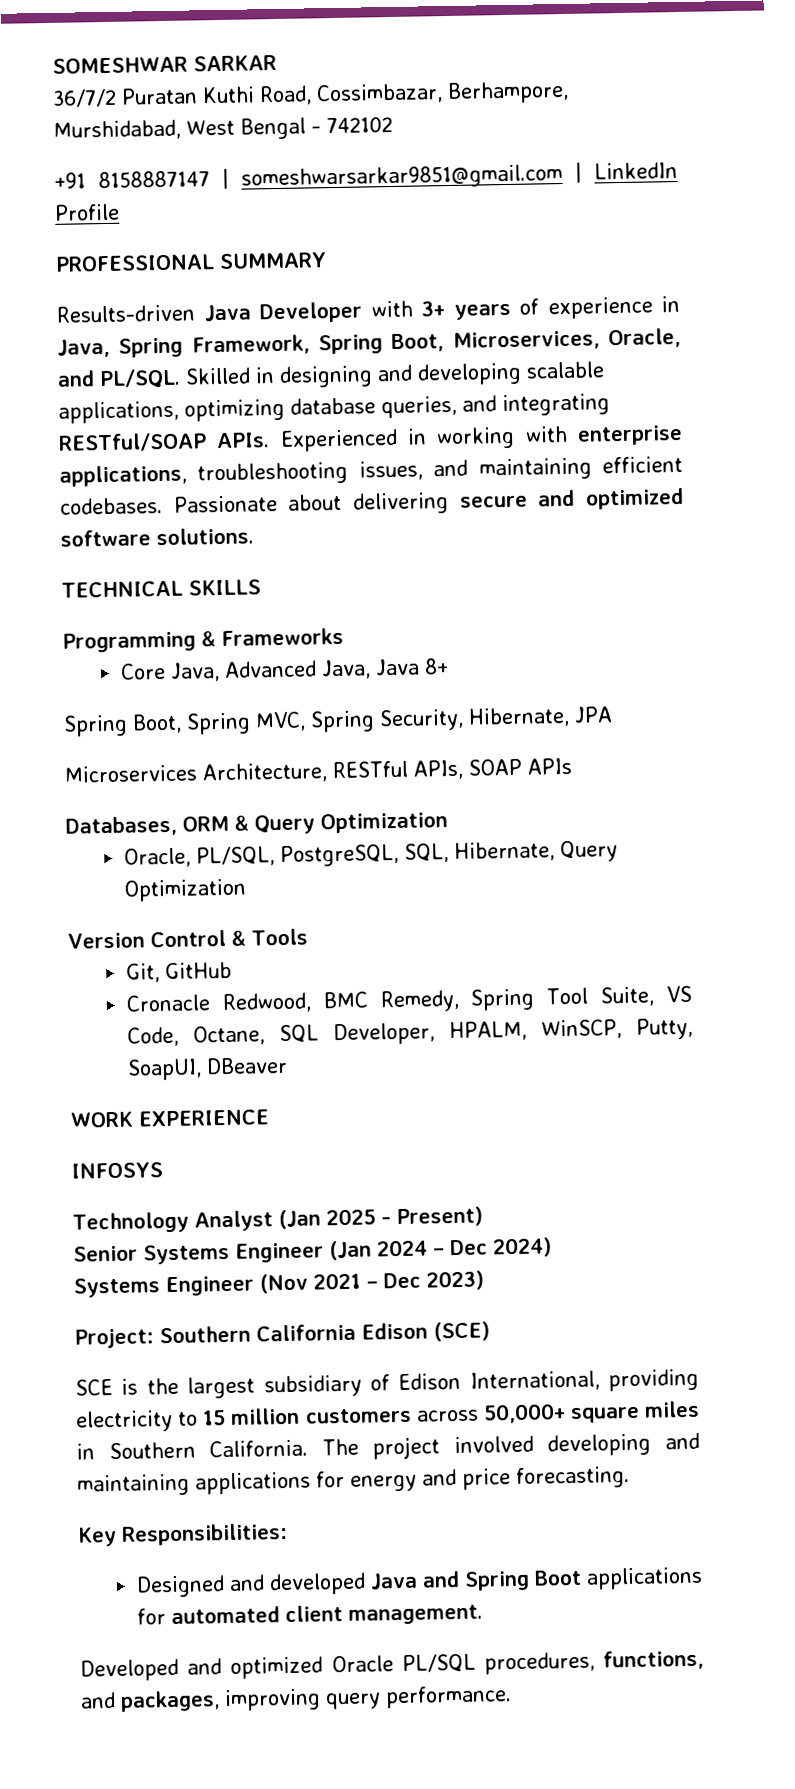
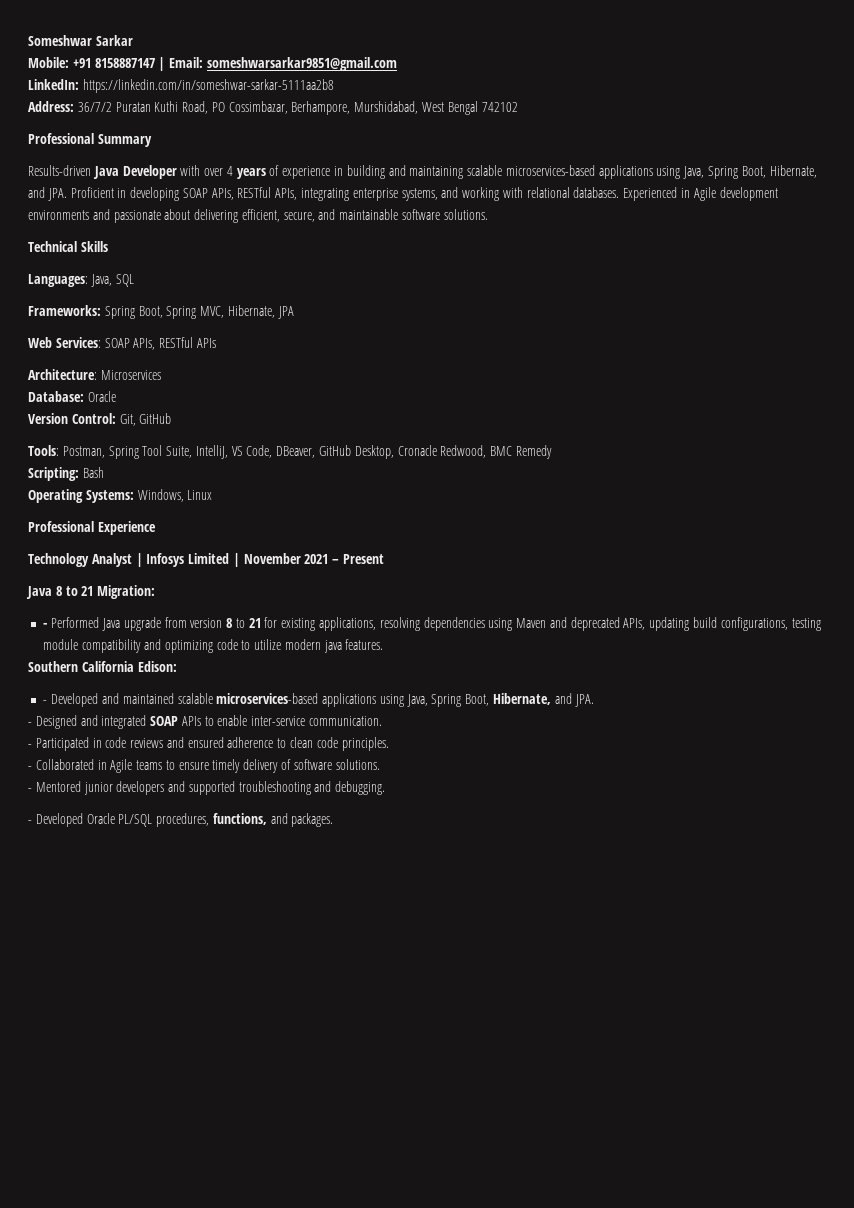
- SOMESHWAR SARKAR
- 36/7/2 Puratan Kuthi Road, Cossimbazar, Berhampore, Murshidabad, West Bengal - 742102
+ Someshwar Sarkar
+ Mobile: +91 8158887147 | Email: someshwarsarkar9851@gmail.com
+ LinkedIn: https://linkedin.com/in/someshwar-sarkar-5111aa2b8
+ Address: 36/7/2 Puratan Kuthi Road, PO Cossimbazar, Berhampore, Murshidabad, West Bengal 742102
- +91 8158887147 | someshwarsarkar9851@gmail.com | LinkedIn Profile
- PROFESSIONAL SUMMARY
+ Professional Summary
- Results-driven Java Developer with 3+ years of experience in Java, Spring Framework, Spring Boot, Microservices, Oracle, and PL/SQL. Skilled in designing and developing scalable applications, optimizing database queries, and integrating RESTful/SOAP APIs. Experienced in working with enterprise applications, troubleshooting issues, and maintaining efficient codebases. Passionate about delivering secure and optimized software solutions.
- TECHNICAL SKILLS
- Programming & Frameworks
- Core Java, Advanced Java, Java 8+
- Spring Boot, Spring MVC, Spring Security, Hibernate, JPA
+ Results-driven Java Developer with over 4 years of experience in building and maintaining scalable microservices-based applications using Java, Spring Boot, Hibernate, and JPA. Proficient in developing SOAP APIs, RESTful APIs, integrating enterprise systems, and working with relational databases. Experienced in Agile development environments and passionate about delivering efficient, secure, and maintainable software solutions.
+ Technical Skills
+ Languages: Java, SQL
+ Frameworks: Spring Boot, Spring MVC, Hibernate, JPA
- Microservices Architecture, RESTful APIs, SOAP APIs
- Databases, ORM & Query Optimization
- Oracle, PL/SQL, PostgreSQL, SQL, Hibernate, Query Optimization
- Version Control & Tools
- Git, GitHub
- Cronacle Redwood, BMC Remedy, Spring Tool Suite, VS Code, Octane, SQL Developer, HPALM, WinSCP, Putty, SoapUI, DBeaver
- WORK EXPERIENCE
- INFOSYS
- Technology Analyst (Jan 2025 - Present)
- Senior Systems Engineer (Jan 2024 – Dec 2024)
- Systems Engineer (Nov 2021 – Dec 2023)
- Project: Southern California Edison (SCE)
- SCE is the largest subsidiary of Edison International, providing electricity to 15 million customers across 50,000+ square miles in Southern California. The project involved developing and maintaining applications for energy and price forecasting.
- Key Responsibilities:
- Designed and developed Java and Spring Boot applications for automated client management.
- Developed and optimized Oracle PL/SQL procedures, functions, and packages, improving query performance.
+ Web Services: SOAP APIs, RESTful APIs
+ Architecture: Microservices
+ Database: Oracle
+ Version Control: Git, GitHub
+ Tools: Postman, Spring Tool Suite, IntelliJ, VS Code, DBeaver, GitHub Desktop, Cronacle Redwood, BMC Remedy
+ Scripting: Bash
+ Operating Systems: Windows, Linux
+ Professional Experience
+ Technology Analyst | Infosys Limited | November 2021 – Present
+ Java 8 to 21 Migration:
+ - Performed Java upgrade from version 8 to 21 for existing applications, resolving dependencies using Maven and deprecated APIs, updating build configurations, testing module compatibility and optimizing code to utilize modern java features.
+ Southern California Edison:
+ - Developed and maintained scalable microservices-based applications using Java, Spring Boot, Hibernate, and JPA.
+ - Designed and integrated SOAP APIs to enable inter-service communication.
+ - Participated in code reviews and ensured adherence to clean code principles.
+ - Collaborated in Agile teams to ensure timely delivery of software solutions.
+ - Mentored junior developers and supported troubleshooting and debugging.
+ - Developed Oracle PL/SQL procedures, functions, and packages.

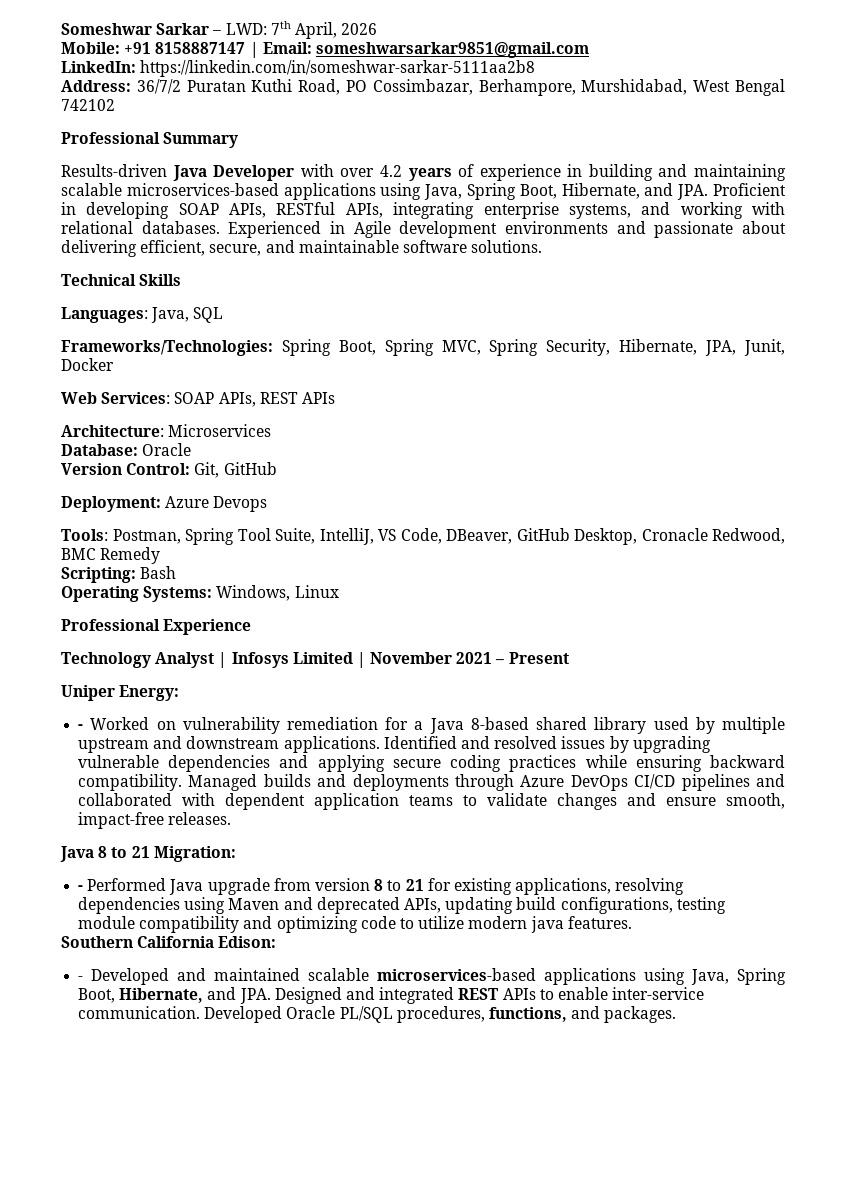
- Someshwar Sarkar
+ Someshwar Sarkar – LWD: 7th April, 2026
- Results-driven Java Developer with over 4 years of experience in building and maintaining scalable microservices-based applications using Java, Spring Boot, Hibernate, and JPA. Proficient in developing SOAP APIs, RESTful APIs, integrating enterprise systems, and working with relational databases.
+ Results-driven Java Developer with over 4.2 years of experience in building and maintaining scalable microservices-based applications using Java, Spring Boot, Hibernate, and JPA. Proficient in developing SOAP APIs, RESTful APIs, integrating enterprise systems, and working with relational databases.
- Frameworks: Spring Boot, Spring MVC, Hibernate, JPA
+ Frameworks/Technologies: Spring Boot, Spring MVC, Spring Security, Hibernate, JPA, Junit, Docker
- Web Services: SOAP APIs, RESTful APIs
+ Web Services: SOAP APIs, REST APIs
+ Deployment: Azure Devops
+ Uniper Energy:
+ - Worked on vulnerability remediation for a Java 8-based shared library used by multiple upstream and downstream applications. Identified and resolved issues by upgrading vulnerable dependencies and applying secure coding practices while ensuring backward compatibility. Managed builds and deployments through Azure DevOps CI/CD pipelines and collaborated with dependent application teams to validate changes and ensure smooth, impact-free releases.
- - Developed and maintained scalable microservices-based applications using Java, Spring Boot, Hibernate, and JPA.
- - Designed and integrated SOAP APIs to enable inter-service communication.
- - Participated in code reviews and ensured adherence to clean code principles.
- - Collaborated in Agile teams to ensure timely delivery of software solutions.
- - Mentored junior developers and supported troubleshooting and debugging.
- - Developed Oracle PL/SQL procedures, functions, and packages.
+ - Developed and maintained scalable microservices-based applications using Java, Spring Boot, Hibernate, and JPA. Designed and integrated REST APIs to enable inter-service communication. Developed Oracle PL/SQL procedures, functions, and packages.

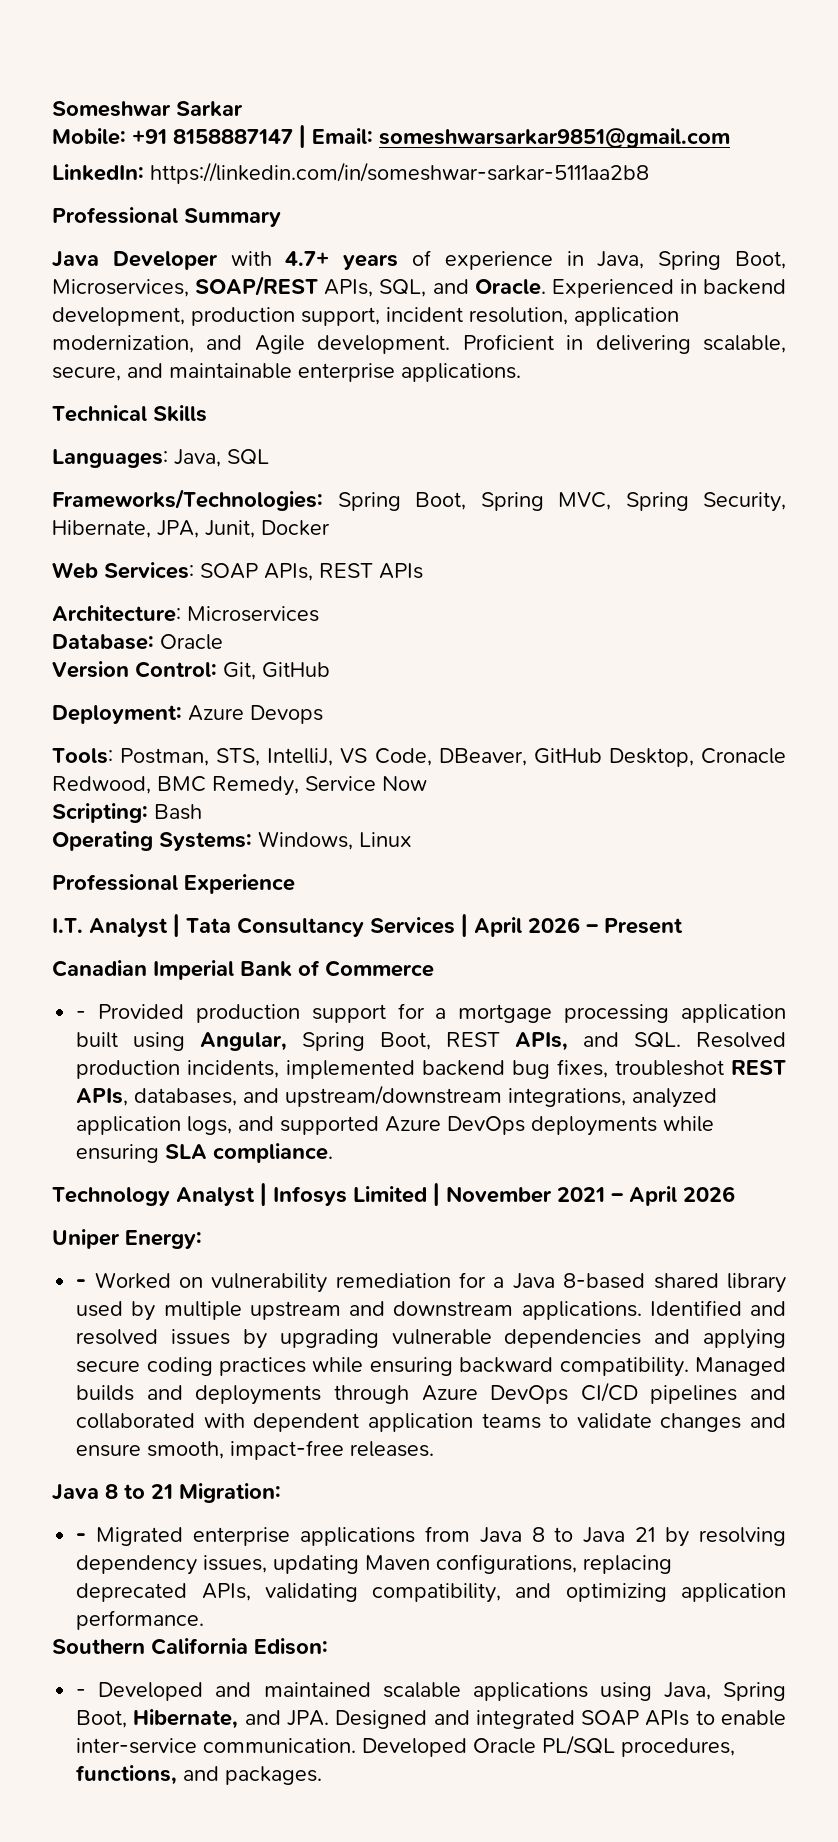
- Someshwar Sarkar – LWD: 7th April, 2026
+ Someshwar Sarkar
- Address: 36/7/2 Puratan Kuthi Road, PO Cossimbazar, Berhampore, Murshidabad, West Bengal 742102
- Results-driven Java Developer with over 4.2 years of experience in building and maintaining scalable microservices-based applications using Java, Spring Boot, Hibernate, and JPA. Proficient in developing SOAP APIs, RESTful APIs, integrating enterprise systems, and working with relational databases. Experienced in Agile development environments and passionate about delivering efficient, secure, and maintainable software solutions.
+ Java Developer with 4.7+ years of experience in Java, Spring Boot, Microservices, SOAP/REST APIs, SQL, and Oracle. Experienced in backend development, production support, incident resolution, application modernization, and Agile development. Proficient in delivering scalable, secure, and maintainable enterprise applications.
- Tools: Postman, Spring Tool Suite, IntelliJ, VS Code, DBeaver, GitHub Desktop, Cronacle Redwood, BMC Remedy
+ Tools: Postman, STS, IntelliJ, VS Code, DBeaver, GitHub Desktop, Cronacle Redwood, BMC Remedy, Service Now
+ I.T. Analyst | Tata Consultancy Services | April 2026 – Present
+ Canadian Imperial Bank of Commerce
+ - Provided production support for a mortgage processing application built using Angular, Spring Boot, REST APIs, and SQL. Resolved production incidents, implemented backend bug fixes, troubleshot REST APIs, databases, and upstream/downstream integrations, analyzed application logs, and supported Azure DevOps deployments while ensuring SLA compliance.
- Technology Analyst | Infosys Limited | November 2021 – Present
+ Technology Analyst | Infosys Limited | November 2021 – April 2026
- - Performed Java upgrade from version 8 to 21 for existing applications, resolving dependencies using Maven and deprecated APIs, updating build configurations, testing module compatibility and optimizing code to utilize modern java features.
+ - Migrated enterprise applications from Java 8 to Java 21 by resolving dependency issues, updating Maven configurations, replacing deprecated APIs, validating compatibility, and optimizing application performance.
- - Developed and maintained scalable microservices-based applications using Java, Spring Boot, Hibernate, and JPA. Designed and integrated REST APIs to enable inter-service communication.
+ - Developed and maintained scalable applications using Java, Spring Boot, Hibernate, and JPA. Designed and integrated SOAP APIs to enable inter-service communication.

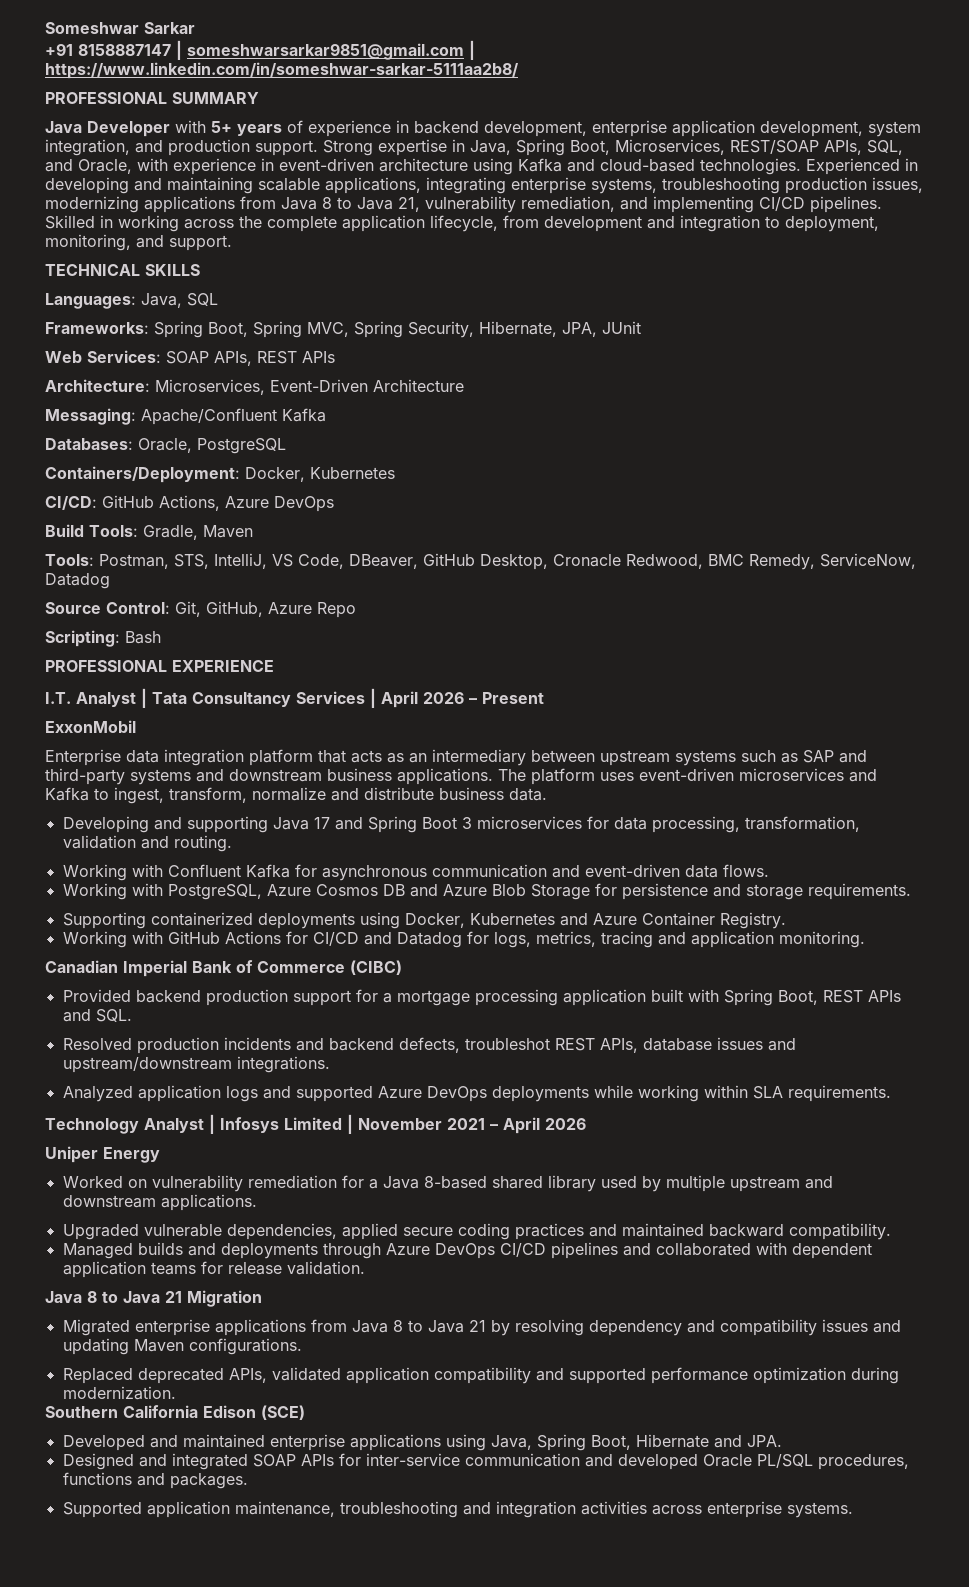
- Mobile: +91 8158887147 | Email: someshwarsarkar9851@gmail.com
- LinkedIn: https://linkedin.com/in/someshwar-sarkar-5111aa2b8
- Professional Summary
+ +91 8158887147 | someshwarsarkar9851@gmail.com | https://www.linkedin.com/in/someshwar-sarkar-5111aa2b8/
+ PROFESSIONAL SUMMARY
- Java Developer with 4.7+ years of experience in Java, Spring Boot, Microservices, SOAP/REST APIs, SQL, and Oracle. Experienced in backend development, production support, incident resolution, application modernization, and Agile development. Proficient in delivering scalable, secure, and maintainable enterprise applications.
- Technical Skills
+ Java Developer with 5+ years of experience in backend development, enterprise application development, system integration, and production support. Strong expertise in Java, Spring Boot, Microservices, REST/SOAP APIs, SQL, and Oracle, with experience in event-driven architecture using Kafka and cloud-based technologies. Experienced in developing and maintaining scalable applications, integrating enterprise systems, troubleshooting production issues, modernizing applications from Java 8 to Java 21, vulnerability remediation, and implementing CI/CD pipelines. Skilled in working across the complete application lifecycle, from development and integration to deployment, monitoring, and support.
+ TECHNICAL SKILLS
- Frameworks/Technologies: Spring Boot, Spring MVC, Spring Security, Hibernate, JPA, Junit, Docker
+ Frameworks: Spring Boot, Spring MVC, Spring Security, Hibernate, JPA, JUnit
- Architecture: Microservices
- Database: Oracle
- Version Control: Git, GitHub
- Deployment: Azure Devops
+ Architecture: Microservices, Event-Driven Architecture
+ Messaging: Apache/Confluent Kafka
+ Databases: Oracle, PostgreSQL
+ Containers/Deployment: Docker, Kubernetes
+ CI/CD: GitHub Actions, Azure DevOps
+ Build Tools: Gradle, Maven
- Tools: Postman, STS, IntelliJ, VS Code, DBeaver, GitHub Desktop, Cronacle Redwood, BMC Remedy, Service Now
+ Tools: Postman, STS, IntelliJ, VS Code, DBeaver, GitHub Desktop, Cronacle Redwood, BMC Remedy, ServiceNow, Datadog
+ Source Control: Git, GitHub, Azure Repo
  Scripting: Bash
- Operating Systems: Windows, Linux
- Professional Experience
+ PROFESSIONAL EXPERIENCE
+ ExxonMobil
+ Enterprise data integration platform that acts as an intermediary between upstream systems such as SAP and third-party systems and downstream business applications. The platform uses event-driven microservices and Kafka to ingest, transform, normalize and distribute business data.
+ Developing and supporting Java 17 and Spring Boot 3 microservices for data processing, transformation, validation and routing.
+ Working with Confluent Kafka for asynchronous communication and event-driven data flows.
+ Working with PostgreSQL, Azure Cosmos DB and Azure Blob Storage for persistence and storage requirements.
+ Supporting containerized deployments using Docker, Kubernetes and Azure Container Registry.
+ Working with GitHub Actions for CI/CD and Datadog for logs, metrics, tracing and application monitoring.
- Canadian Imperial Bank of Commerce
- - Provided production support for a mortgage processing application built using Angular, Spring Boot, REST APIs, and SQL. Resolved production incidents, implemented backend bug fixes, troubleshot REST APIs, databases, and upstream/downstream integrations, analyzed application logs, and supported Azure DevOps deployments while ensuring SLA compliance.
+ Canadian Imperial Bank of Commerce (CIBC)
+ Provided backend production support for a mortgage processing application built with Spring Boot, REST APIs and SQL.
+ Resolved production incidents and backend defects, troubleshot REST APIs, database issues and upstream/downstream integrations.
+ Analyzed application logs and supported Azure DevOps deployments while working within SLA requirements.
- Uniper Energy:
- - Worked on vulnerability remediation for a Java 8-based shared library used by multiple upstream and downstream applications. Identified and resolved issues by upgrading vulnerable dependencies and applying secure coding practices while ensuring backward compatibility. Managed builds and deployments through Azure DevOps CI/CD pipelines and collaborated with dependent application teams to validate changes and ensure smooth, impact-free releases.
- Java 8 to 21 Migration:
- - Migrated enterprise applications from Java 8 to Java 21 by resolving dependency issues, updating Maven configurations, replacing deprecated APIs, validating compatibility, and optimizing application performance.
+ Uniper Energy
+ Worked on vulnerability remediation for a Java 8-based shared library used by multiple upstream and downstream applications.
+ Upgraded vulnerable dependencies, applied secure coding practices and maintained backward compatibility.
+ Managed builds and deployments through Azure DevOps CI/CD pipelines and collaborated with dependent application teams for release validation.
+ Java 8 to Java 21 Migration
+ Migrated enterprise applications from Java 8 to Java 21 by resolving dependency and compatibility issues and updating Maven configurations.
+ Replaced deprecated APIs, validated application compatibility and supported performance optimization during modernization.
- Southern California Edison:
- - Developed and maintained scalable applications using Java, Spring Boot, Hibernate, and JPA. Designed and integrated SOAP APIs to enable inter-service communication. Developed Oracle PL/SQL procedures, functions, and packages.
+ Southern California Edison (SCE)
+ Developed and maintained enterprise applications using Java, Spring Boot, Hibernate and JPA.
+ Designed and integrated SOAP APIs for inter-service communication and developed Oracle PL/SQL procedures, functions and packages.
+ Supported application maintenance, troubleshooting and integration activities across enterprise systems.

